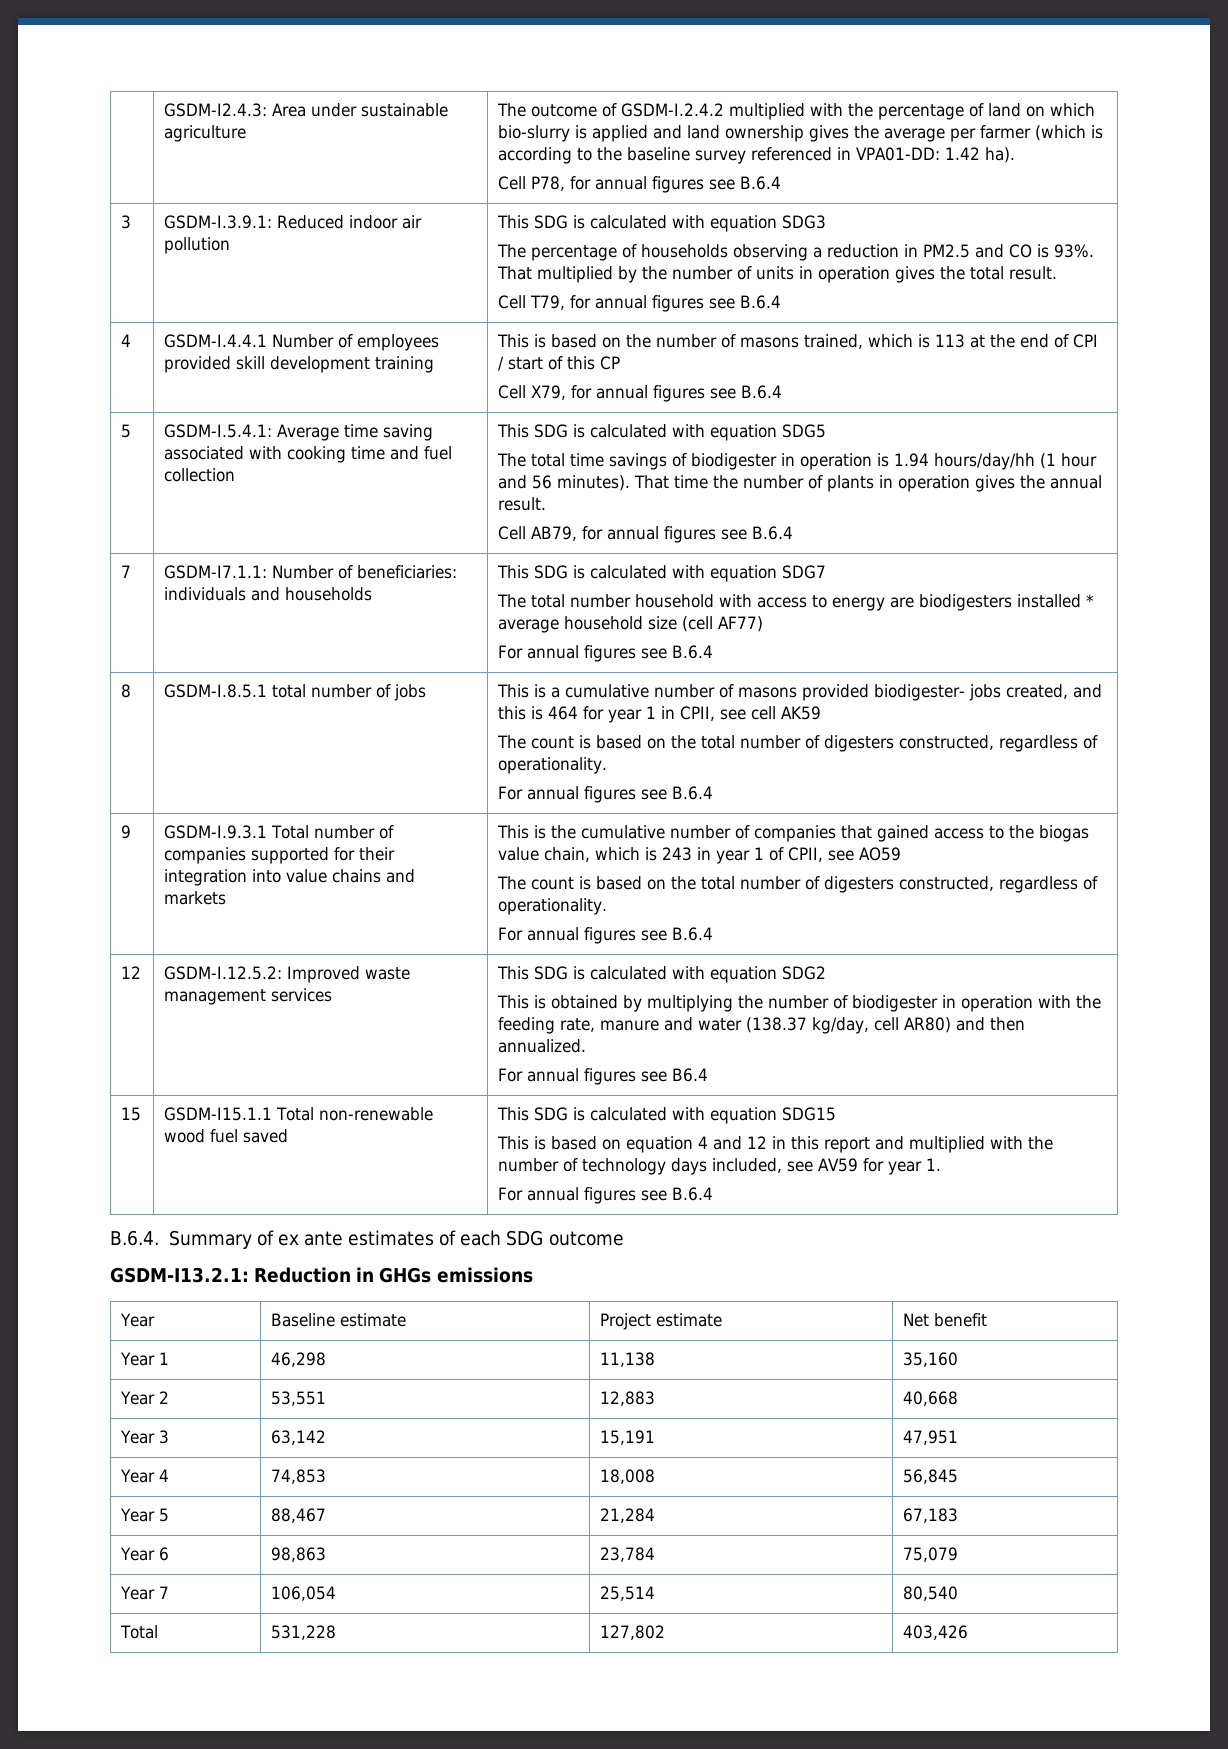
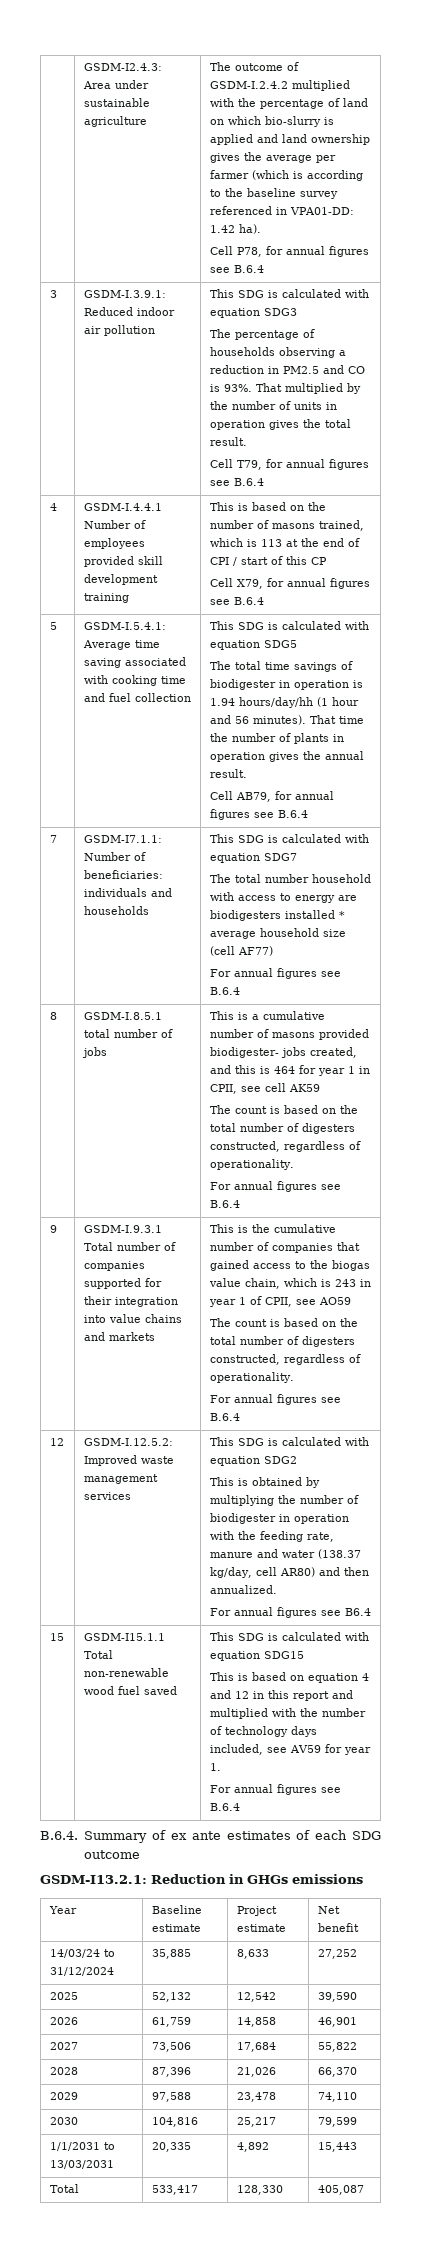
- Year 1 | 46,298 | 11,138 | 35,160
- Year 2 | 53,551 | 12,883 | 40,668
- Year 3 | 63,142 | 15,191 | 47,951
- Year 4 | 74,853 | 18,008 | 56,845
- Year 5 | 88,467 | 21,284 | 67,183
- Year 6 | 98,863 | 23,784 | 75,079
- Year 7 | 106,054 | 25,514 | 80,540
- Total | 531,228 | 127,802 | 403,426
+ 14/03/24 to 31/12/2024 | 35,885 | 8,633 | 27,252
+ 2025 | 52,132 | 12,542 | 39,590
+ 2026 | 61,759 | 14,858 | 46,901
+ 2027 | 73,506 | 17,684 | 55,822
+ 2028 | 87,396 | 21,026 | 66,370
+ 2029 | 97,588 | 23,478 | 74,110
+ 2030 | 104,816 | 25,217 | 79,599
+ 1/1/2031 to 13/03/2031 | 20,335 | 4,892 | 15,443
+ Total | 533,417 | 128,330 | 405,087

